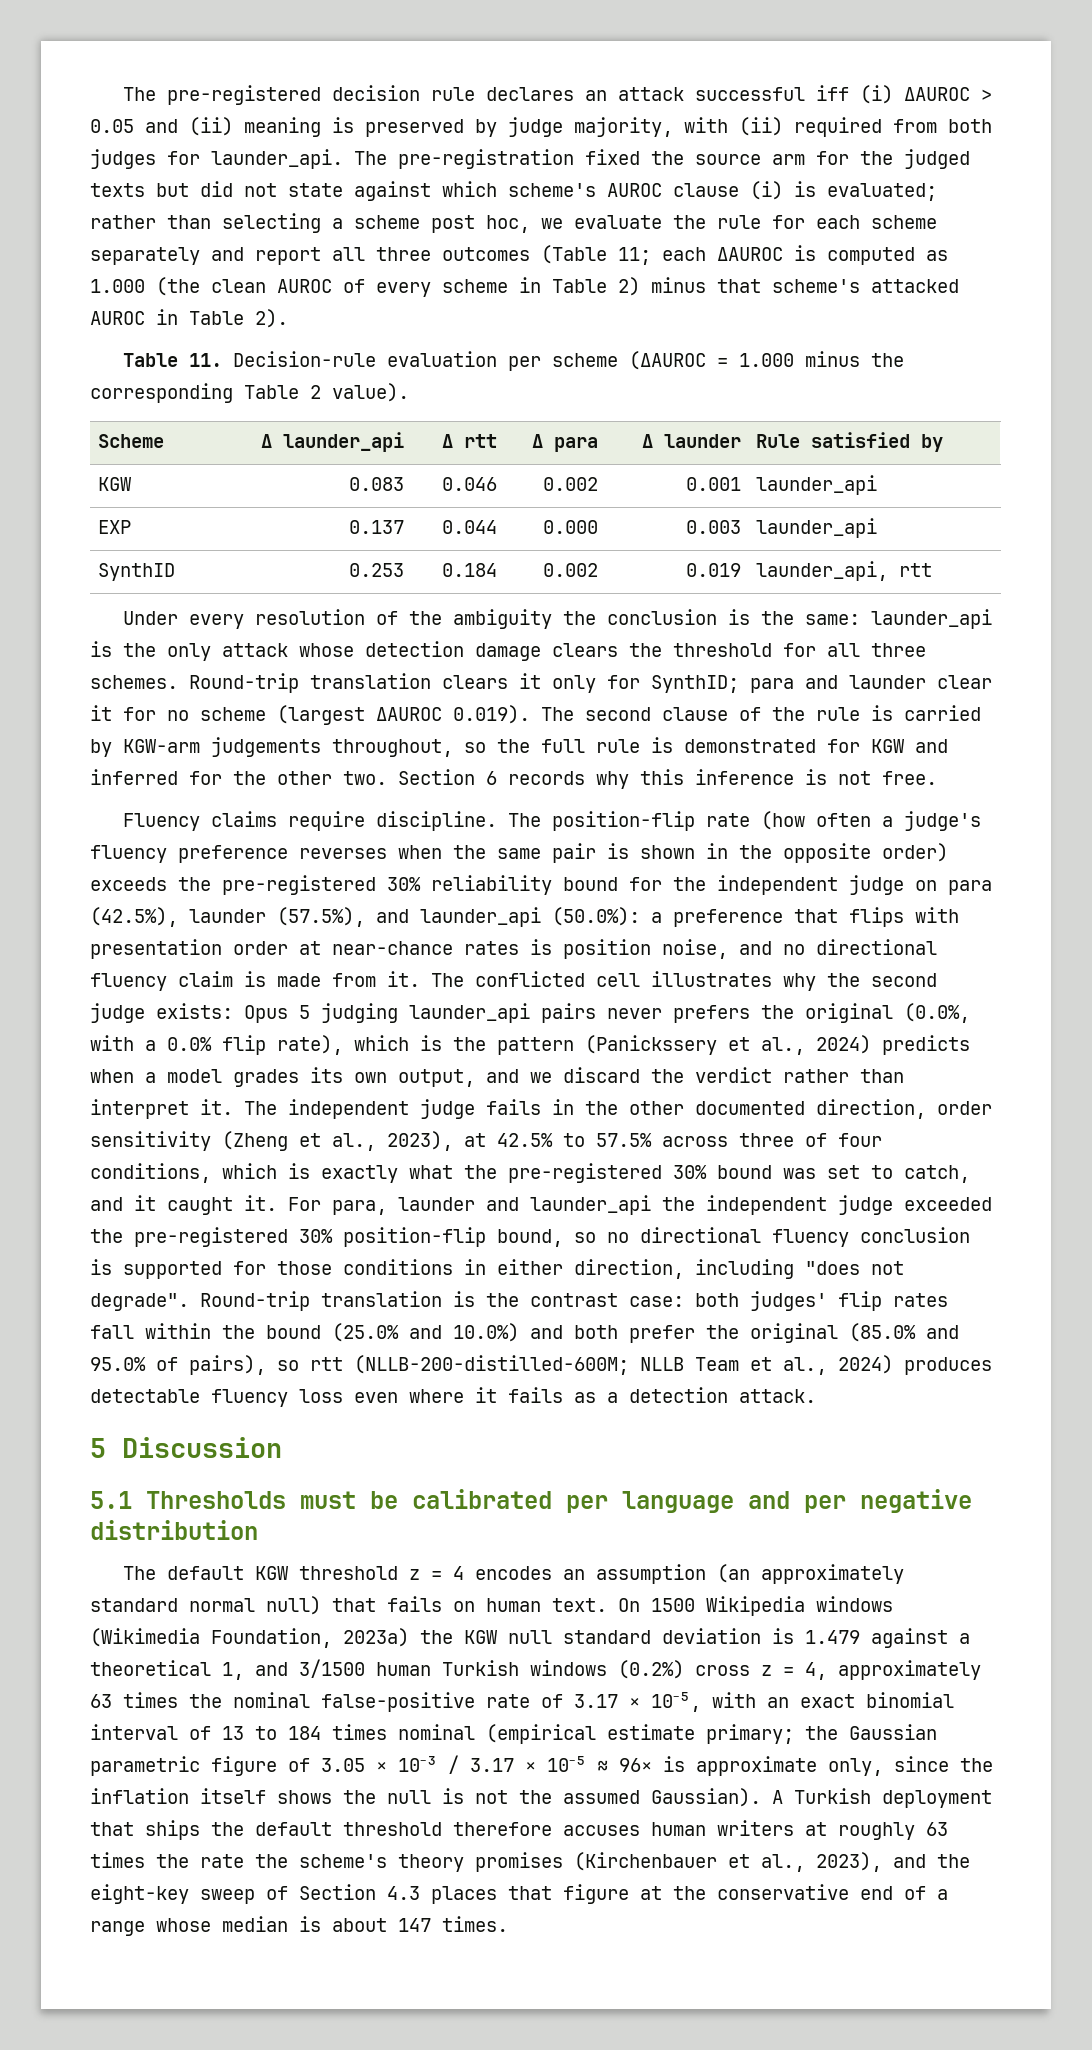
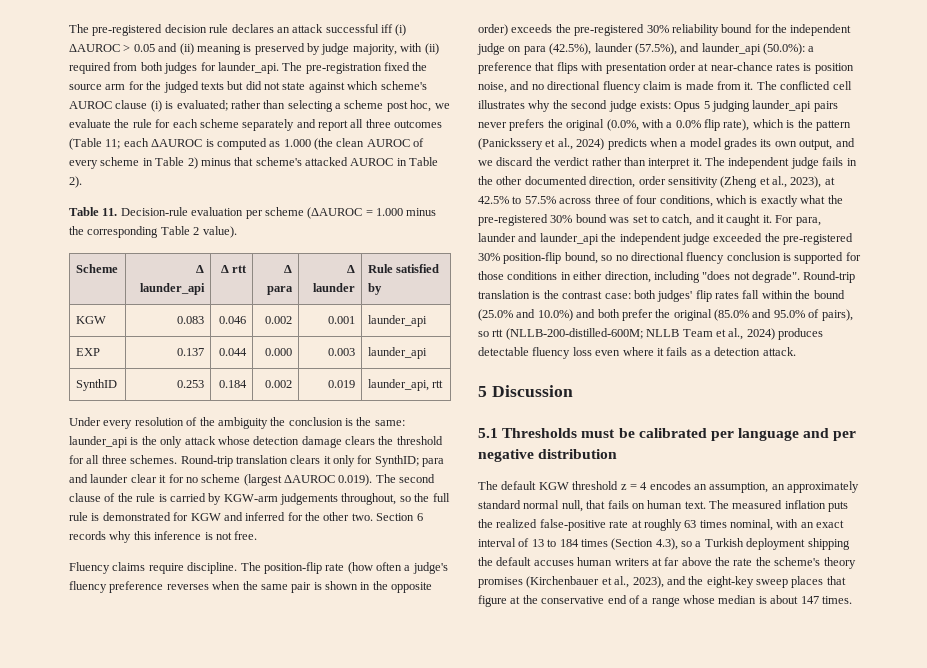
- The default KGW threshold z = 4 encodes an assumption (an approximately standard normal null) that fails on human text.
+ The default KGW threshold z = 4 encodes an assumption, an approximately standard normal null, that fails on human text.
- On 1500 Wikipedia windows (Wikimedia Foundation, 2023a) the KGW null standard deviation is 1.479 against a theoretical 1, and 3/1500 human Turkish windows (0.2%) cross z = 4, approximately 63 times the nominal false-positive rate of 3.17 × 10⁻⁵, with an exact binomial interval of 13 to 184 times nominal (empirical estimate primary; the Gaussian parametric figure of 3.05 × 10⁻³ / 3.17 × 10⁻⁵ ≈ 96× is approximate only, since the inflation itself shows the null is not the assumed Gaussian). A Turkish deployment that ships the default threshold therefore accuses human writers at roughly 63 times the rate the scheme's theory promises (Kirchenbauer et al., 2023), and the eight-key sweep of Section 4.3 places that figure at the conservative end of a range whose median is about 147 times.
+ The measured inflation puts the realized false-positive rate at roughly 63 times nominal, with an exact interval of 13 to 184 times (Section 4.3), so a Turkish deployment shipping the default accuses human writers at far above the rate the scheme's theory promises (Kirchenbauer et al., 2023), and the eight-key sweep places that figure at the conservative end of a range whose median is about 147 times.

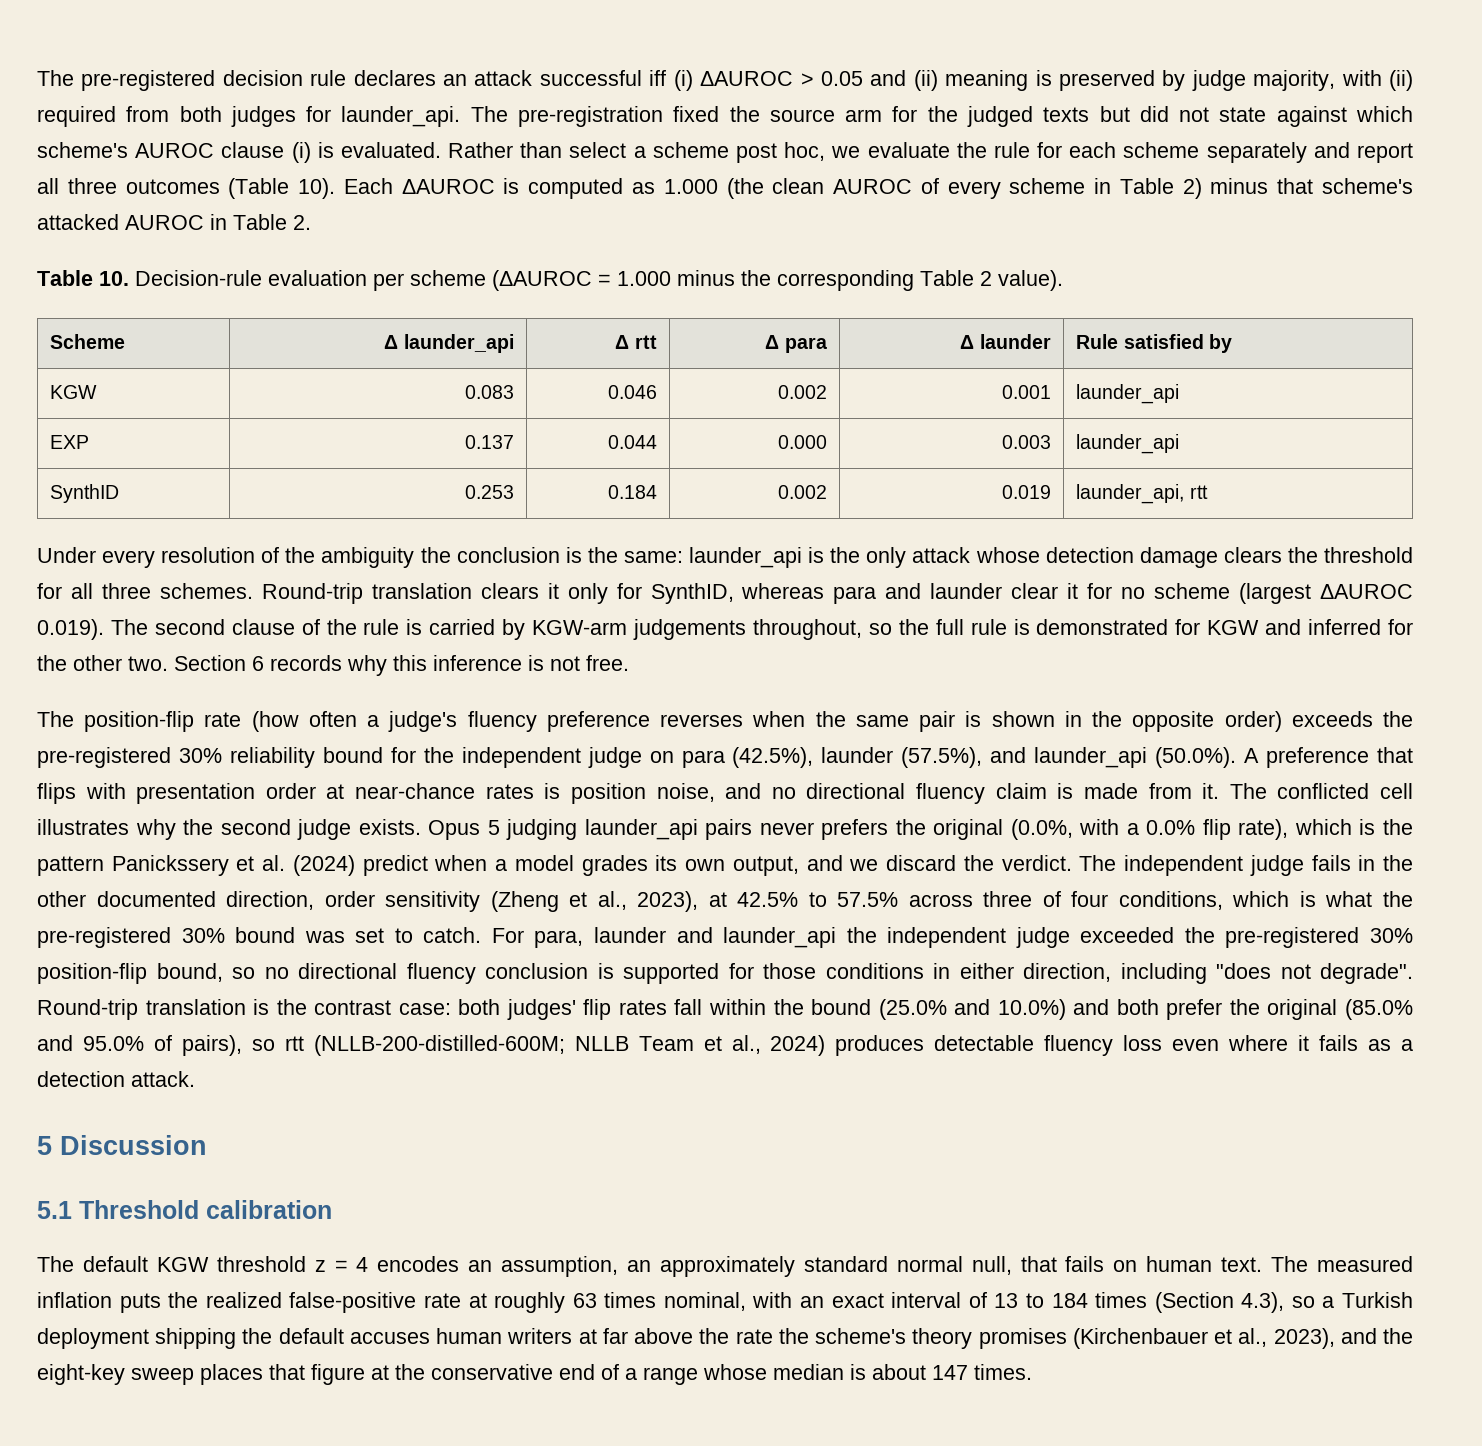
- The pre-registration fixed the source arm for the judged texts but did not state against which scheme's AUROC clause (i) is evaluated; rather than selecting a scheme post hoc, we evaluate the rule for each scheme separately and report all three outcomes (Table 11; each ΔAUROC is computed as 1.000 (the clean AUROC of every scheme in Table 2) minus that scheme's attacked AUROC in Table 2).
- Table 11. Decision-rule evaluation per scheme (ΔAUROC = 1.000 minus the corresponding Table 2 value).
+ The pre-registration fixed the source arm for the judged texts but did not state against which scheme's AUROC clause (i) is evaluated. Rather than select a scheme post hoc, we evaluate the rule for each scheme separately and report all three outcomes (Table 10). Each ΔAUROC is computed as 1.000 (the clean AUROC of every scheme in Table 2) minus that scheme's attacked AUROC in Table 2.
+ Table 10. Decision-rule evaluation per scheme (ΔAUROC = 1.000 minus the corresponding Table 2 value).
- Round-trip translation clears it only for SynthID; para and launder clear it for no scheme (largest ΔAUROC 0.019). The second clause of the rule is carried by KGW-arm judgements throughout, so the full rule is demonstrated for KGW and inferred for the other two.
+ Round-trip translation clears it only for SynthID, whereas para and launder clear it for no scheme (largest ΔAUROC 0.019). The second clause of the rule is carried by KGW-arm judgements throughout, so the full rule is demonstrated for KGW and inferred for the other two.
- Fluency claims require discipline. The position-flip rate (how often a judge's fluency preference reverses when the same pair is shown in the opposite order) exceeds the pre-registered 30% reliability bound for the independent judge on para (42.5%), launder (57.5%), and launder_api (50.0%): a preference that flips with presentation order at near-chance rates is position noise, and no directional fluency claim is made from it.
+ The position-flip rate (how often a judge's fluency preference reverses when the same pair is shown in the opposite order) exceeds the pre-registered 30% reliability bound for the independent judge on para (42.5%), launder (57.5%), and launder_api (50.0%). A preference that flips with presentation order at near-chance rates is position noise, and no directional fluency claim is made from it.
- The conflicted cell illustrates why the second judge exists: Opus 5 judging launder_api pairs never prefers the original (0.0%, with a 0.0% flip rate), which is the pattern (Panickssery et al., 2024) predicts when a model grades its own output, and we discard the verdict rather than interpret it.
+ The conflicted cell illustrates why the second judge exists. Opus 5 judging launder_api pairs never prefers the original (0.0%, with a 0.0% flip rate), which is the pattern Panickssery et al. (2024) predict when a model grades its own output, and we discard the verdict.
- The independent judge fails in the other documented direction, order sensitivity (Zheng et al., 2023), at 42.5% to 57.5% across three of four conditions, which is exactly what the pre-registered 30% bound was set to catch, and it caught it.
+ The independent judge fails in the other documented direction, order sensitivity (Zheng et al., 2023), at 42.5% to 57.5% across three of four conditions, which is what the pre-registered 30% bound was set to catch.
- 5.1 Thresholds must be calibrated per language and per negative distribution
+ 5.1 Threshold calibration

